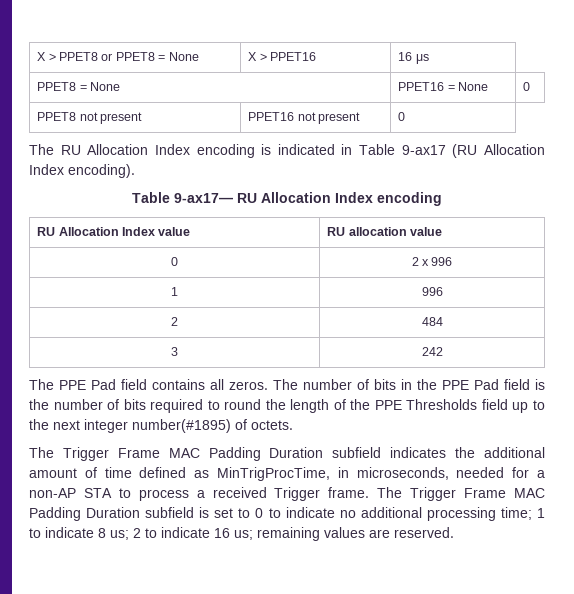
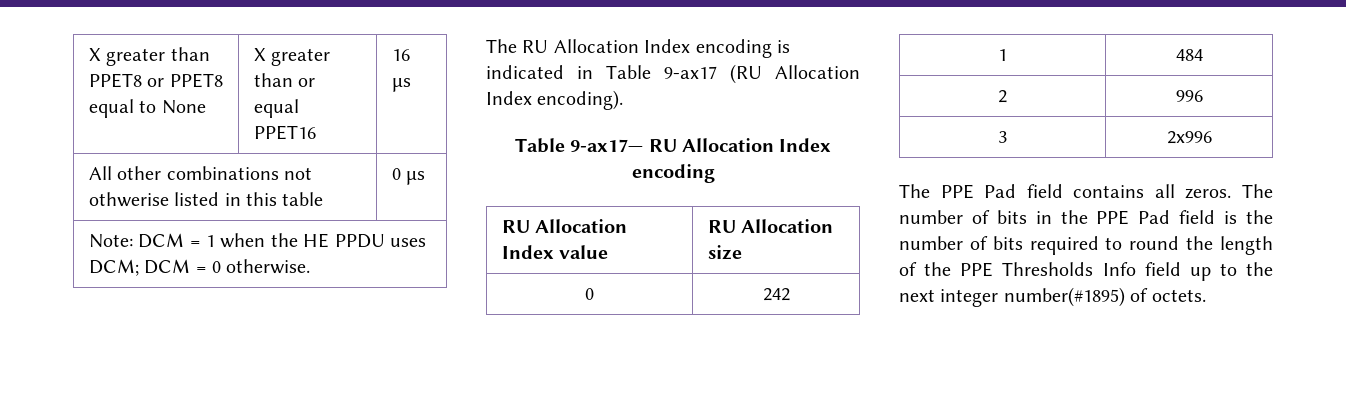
- X > PPET8 or PPET8 = None | X > PPET16 | 16 μs
+ X greater than PPET8 or PPET8 equal to None | X greater than or equal PPET16 | 16 μs
- PPET8 = None | PPET16 = None | 0
- PPET8 not present | PPET16 not present | 0
+ All other combinations not othwerise listed in this table | 0 μs
+ Note: DCM = 1 when the HE PPDU uses DCM; DCM = 0 otherwise.
- RU Allocation Index value | RU allocation value
+ RU Allocation Index value | RU Allocation size
- 0 | 2 x 996
+ 0 | 242
- 1 | 996
+ 1 | 484
- 2 | 484
+ 2 | 996
- 3 | 242
+ 3 | 2x996
- The number of bits in the PPE Pad field is the number of bits required to round the length of the PPE Thresholds field up to the next integer number(#1895) of octets.
+ The number of bits in the PPE Pad field is the number of bits required to round the length of the PPE Thresholds Info field up to the next integer number(#1895) of octets.
- The Trigger Frame MAC Padding Duration subfield indicates the additional amount of time defined as MinTrigProcTime, in microseconds, needed for a non-AP STA to process a received Trigger frame. The Trigger Frame MAC Padding Duration subfield is set to 0 to indicate no additional processing time; 1 to indicate 8 us; 2 to indicate 16 us; remaining values are reserved.

